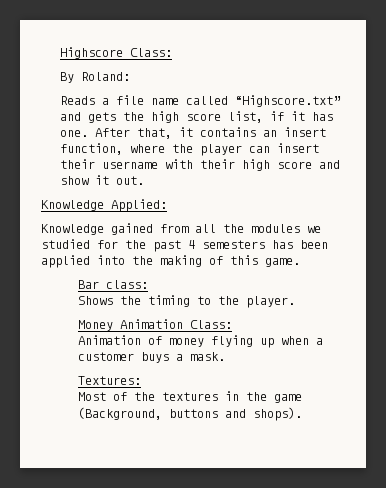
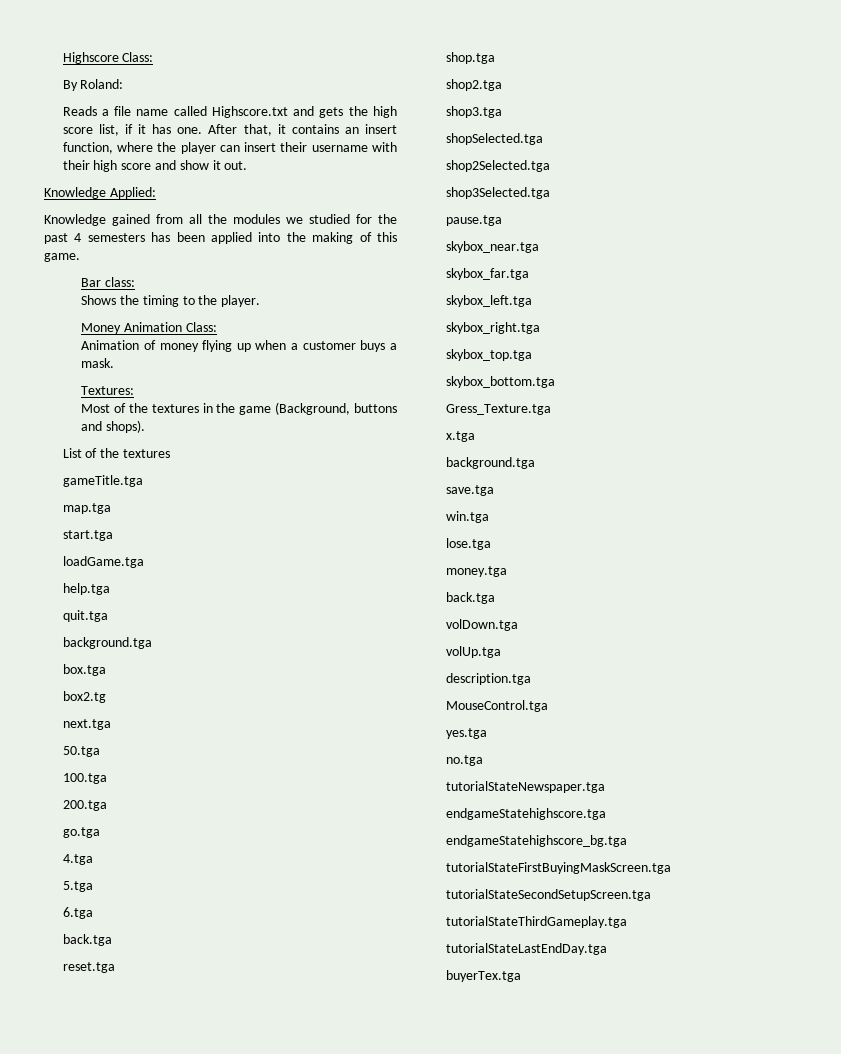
- Reads a file name called “Highscore.txt” and gets the high score list, if it has one.
+ Reads a file name called Highscore.txt and gets the high score list, if it has one.
+ List of the textures
+ gameTitle.tga
+ map.tga
+ start.tga
+ loadGame.tga
+ help.tga
+ quit.tga
+ background.tga
+ box.tga
+ box2.tg
+ next.tga
+ 50.tga
+ 100.tga
+ 200.tga
+ go.tga
+ 4.tga
+ 5.tga
+ 6.tga
+ back.tga
+ reset.tga
+ shop.tga
+ shop2.tga
+ shop3.tga
+ shopSelected.tga
+ shop2Selected.tga
+ shop3Selected.tga
+ pause.tga
+ skybox_near.tga
+ skybox_far.tga
+ skybox_left.tga
+ skybox_right.tga
+ skybox_top.tga
+ skybox_bottom.tga
+ Gress_Texture.tga
+ x.tga
+ background.tga
+ save.tga
+ win.tga
+ lose.tga
+ money.tga
+ back.tga
+ volDown.tga
+ volUp.tga
+ description.tga
+ MouseControl.tga
+ yes.tga
+ no.tga
+ tutorialStateNewspaper.tga
+ endgameStatehighscore.tga
+ endgameStatehighscore_bg.tga
+ tutorialStateFirstBuyingMaskScreen.tga
+ tutorialStateSecondSetupScreen.tga
+ tutorialStateThirdGameplay.tga
+ tutorialStateLastEndDay.tga
+ buyerTex.tga

